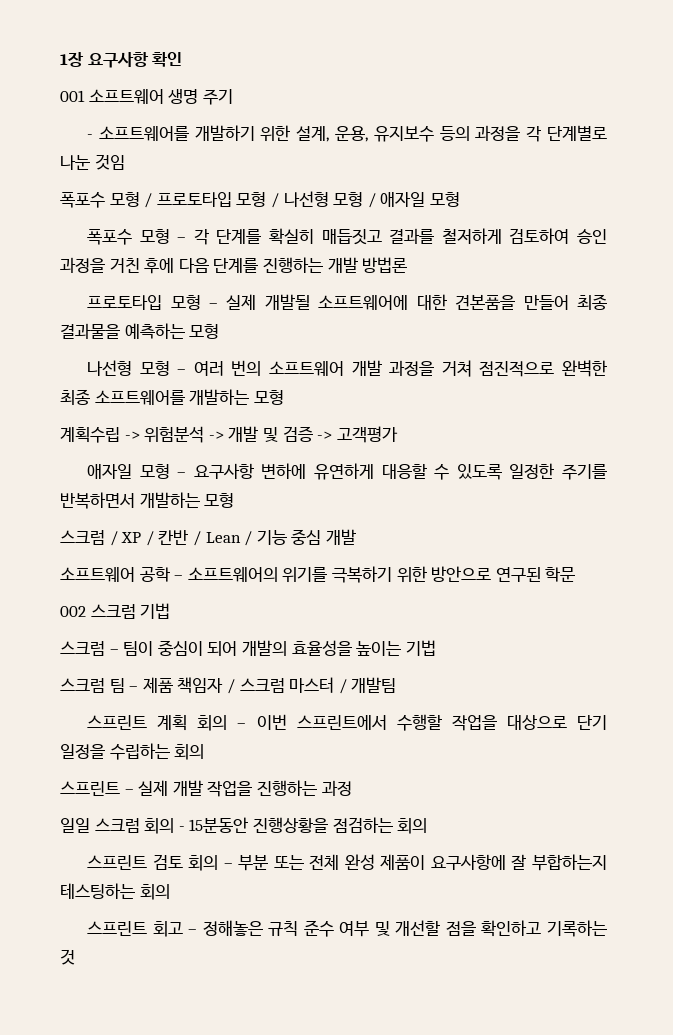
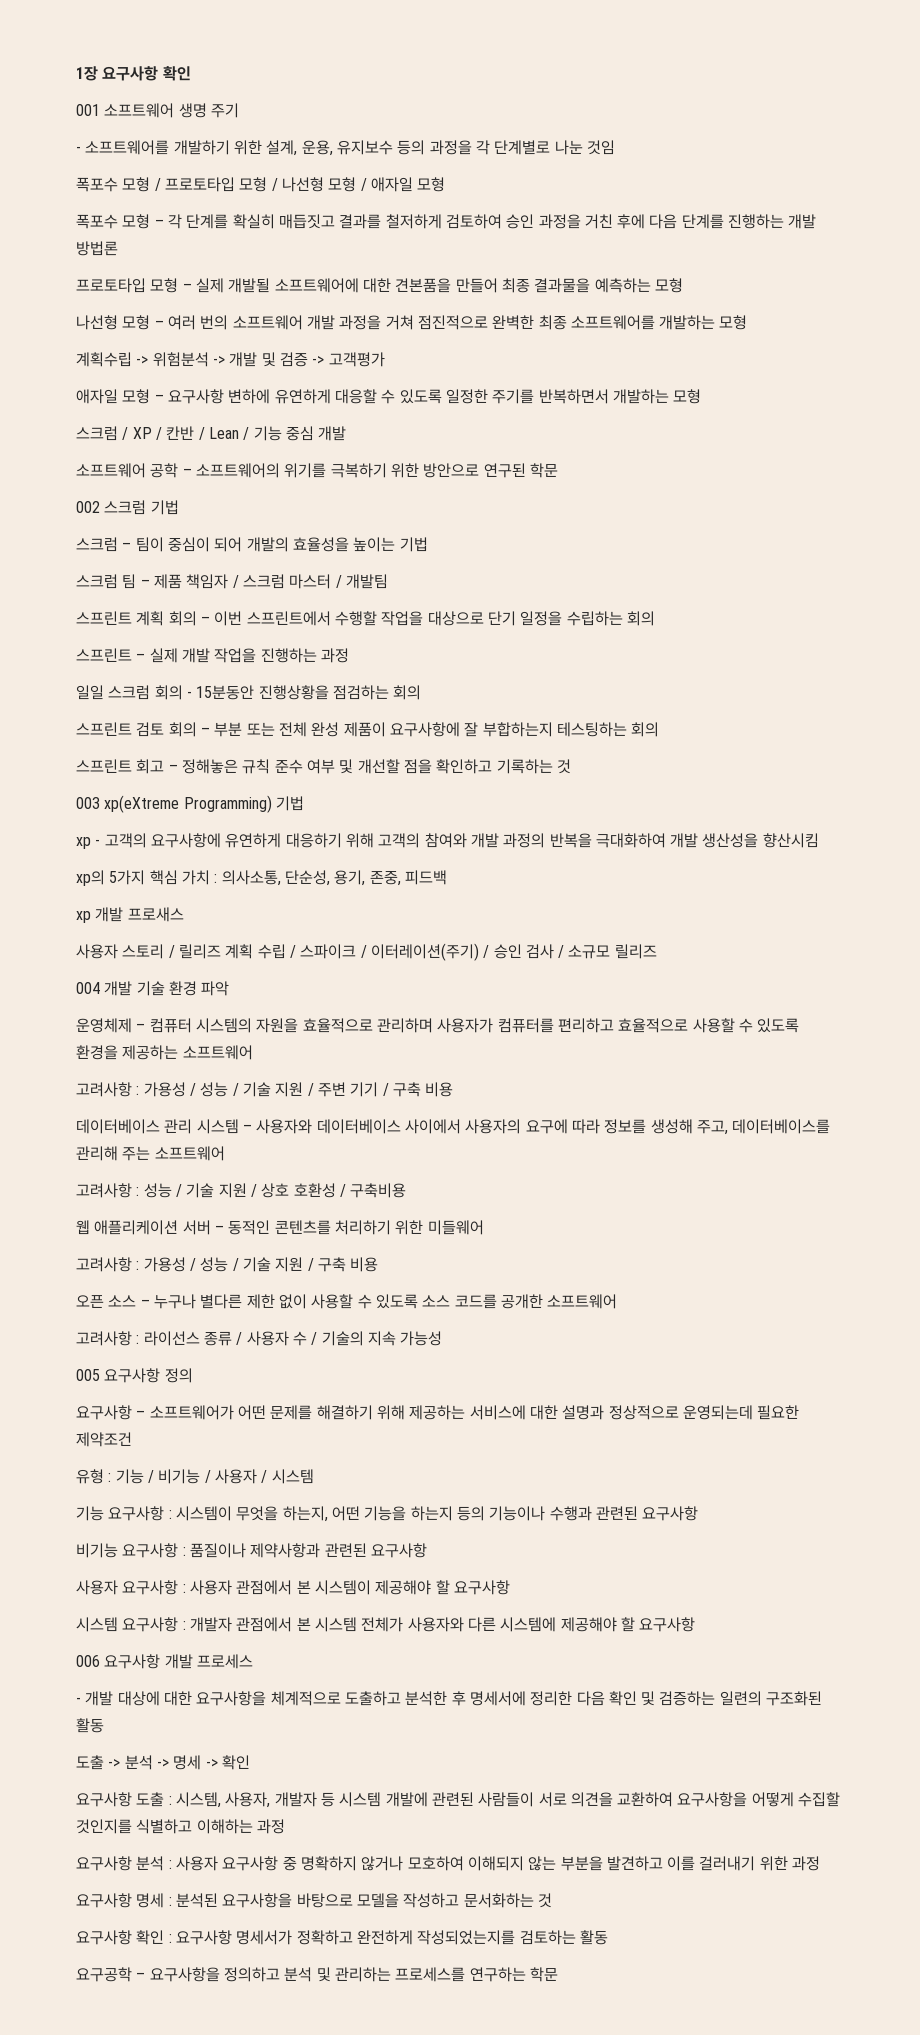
+ 003 xp(eXtreme Programming) 기법
+ xp - 고객의 요구사항에 유연하게 대응하기 위해 고객의 참여와 개발 과정의 반복을 극대화하여 개발 생산성을 향산시킴
+ xp의 5가지 핵심 가치 : 의사소통, 단순성, 용기, 존중, 피드백
+ xp 개발 프로새스
+ 사용자 스토리 / 릴리즈 계획 수립 / 스파이크 / 이터레이션(주기) / 승인 검사 / 소규모 릴리즈
+ 004 개발 기술 환경 파악
+ 운영체제 – 컴퓨터 시스템의 자원을 효율적으로 관리하며 사용자가 컴퓨터를 편리하고 효율적으로 사용할 수 있도록 환경을 제공하는 소프트웨어
+ 고려사항 : 가용성 / 성능 / 기술 지원 / 주변 기기 / 구축 비용
+ 데이터베이스 관리 시스템 – 사용자와 데이터베이스 사이에서 사용자의 요구에 따라 정보를 생성해 주고, 데이터베이스를 관리해 주는 소프트웨어
+ 고려사항 : 성능 / 기술 지원 / 상호 호환성 / 구축비용
+ 웹 애플리케이션 서버 – 동적인 콘텐츠를 처리하기 위한 미들웨어
+ 고려사항 : 가용성 / 성능 / 기술 지원 / 구축 비용
+ 오픈 소스 – 누구나 별다른 제한 없이 사용할 수 있도록 소스 코드를 공개한 소프트웨어
+ 고려사항 : 라이선스 종류 / 사용자 수 / 기술의 지속 가능성
+ 005 요구사항 정의
+ 요구사항 – 소프트웨어가 어떤 문제를 해결하기 위해 제공하는 서비스에 대한 설명과 정상적으로 운영되는데 필요한 제약조건
+ 유형 : 기능 / 비기능 / 사용자 / 시스템
+ 기능 요구사항 : 시스템이 무엇을 하는지, 어떤 기능을 하는지 등의 기능이나 수행과 관련된 요구사항
+ 비기능 요구사항 : 품질이나 제약사항과 관련된 요구사항
+ 사용자 요구사항 : 사용자 관점에서 본 시스템이 제공해야 할 요구사항
+ 시스템 요구사항 : 개발자 관점에서 본 시스템 전체가 사용자와 다른 시스템에 제공해야 할 요구사항
+ 006 요구사항 개발 프로세스
+ - 개발 대상에 대한 요구사항을 체계적으로 도출하고 분석한 후 명세서에 정리한 다음 확인 및 검증하는 일련의 구조화된 활동
+ 도출 -> 분석 -> 명세 -> 확인
+ 요구사항 도출 : 시스템, 사용자, 개발자 등 시스템 개발에 관련된 사람들이 서로 의견을 교환하여 요구사항을 어떻게 수집할 것인지를 식별하고 이해하는 과정
+ 요구사항 분석 : 사용자 요구사항 중 명확하지 않거나 모호하여 이해되지 않는 부분을 발견하고 이를 걸러내기 위한 과정
+ 요구사항 명세 : 분석된 요구사항을 바탕으로 모델을 작성하고 문서화하는 것
+ 요구사항 확인 : 요구사항 명세서가 정확하고 완전하게 작성되었는지를 검토하는 활동
+ 요구공학 – 요구사항을 정의하고 분석 및 관리하는 프로세스를 연구하는 학문

